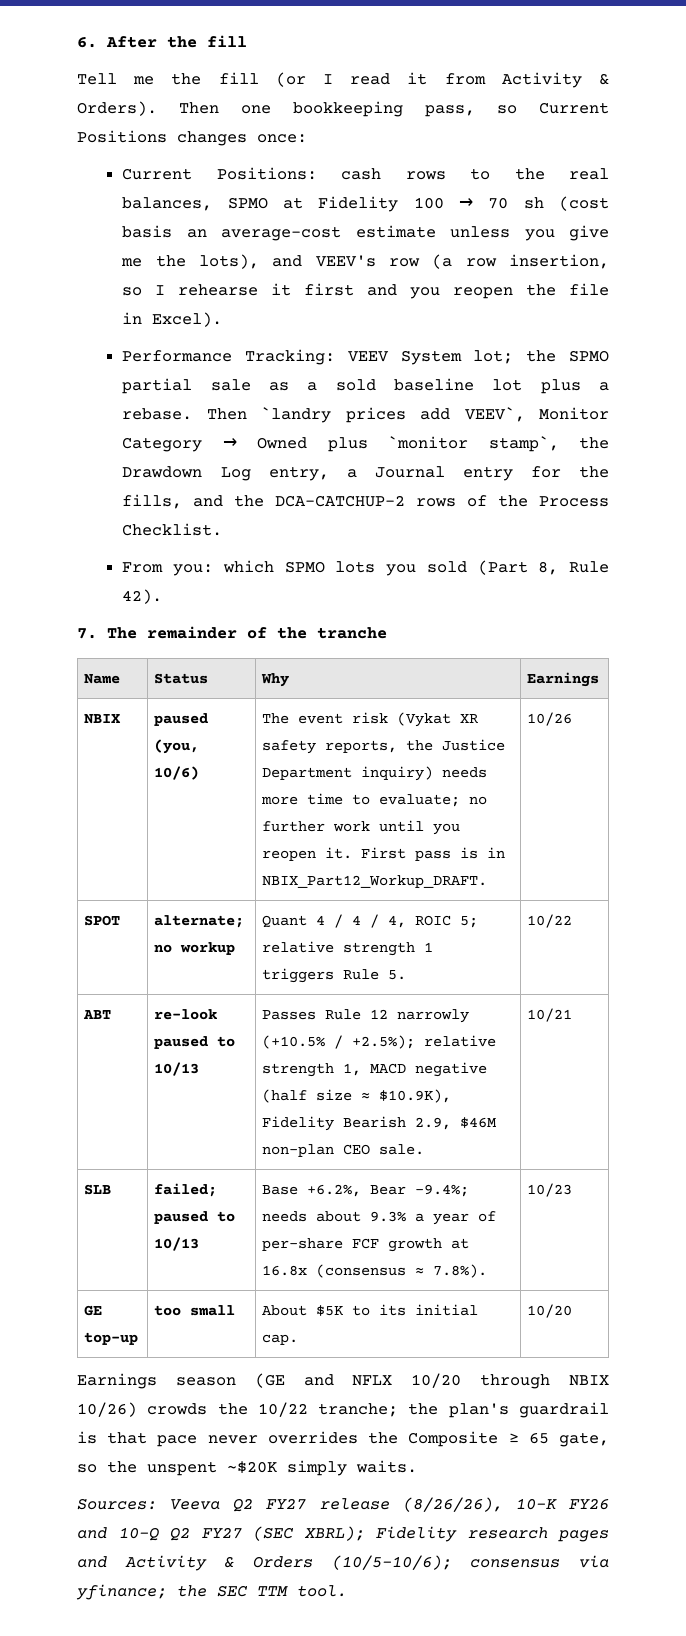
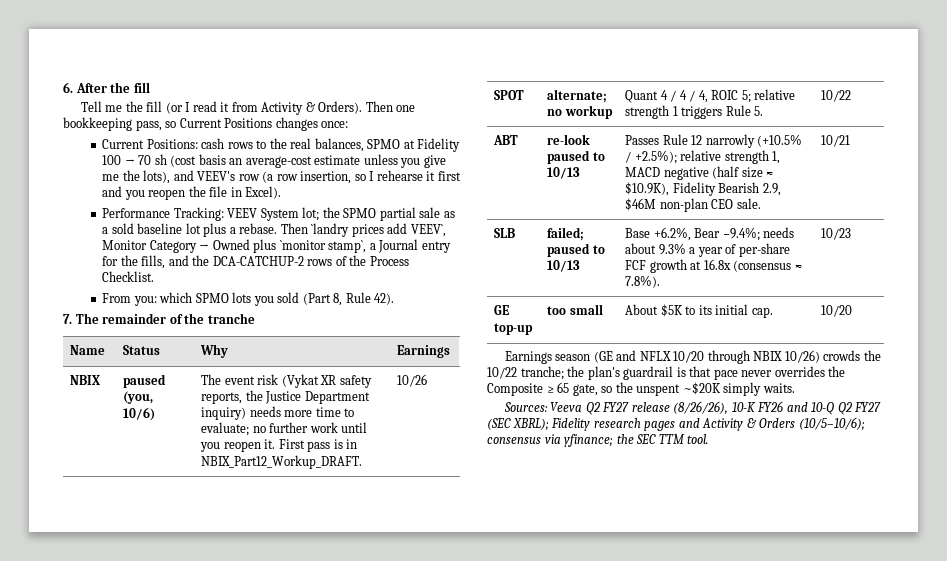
- Then `landry prices add VEEV`, Monitor Category → Owned plus `monitor stamp`, the Drawdown Log entry, a Journal entry for the fills, and the DCA-CATCHUP-2 rows of the Process Checklist.
+ Then `landry prices add VEEV`, Monitor Category → Owned plus `monitor stamp`, a Journal entry for the fills, and the DCA-CATCHUP-2 rows of the Process Checklist.

